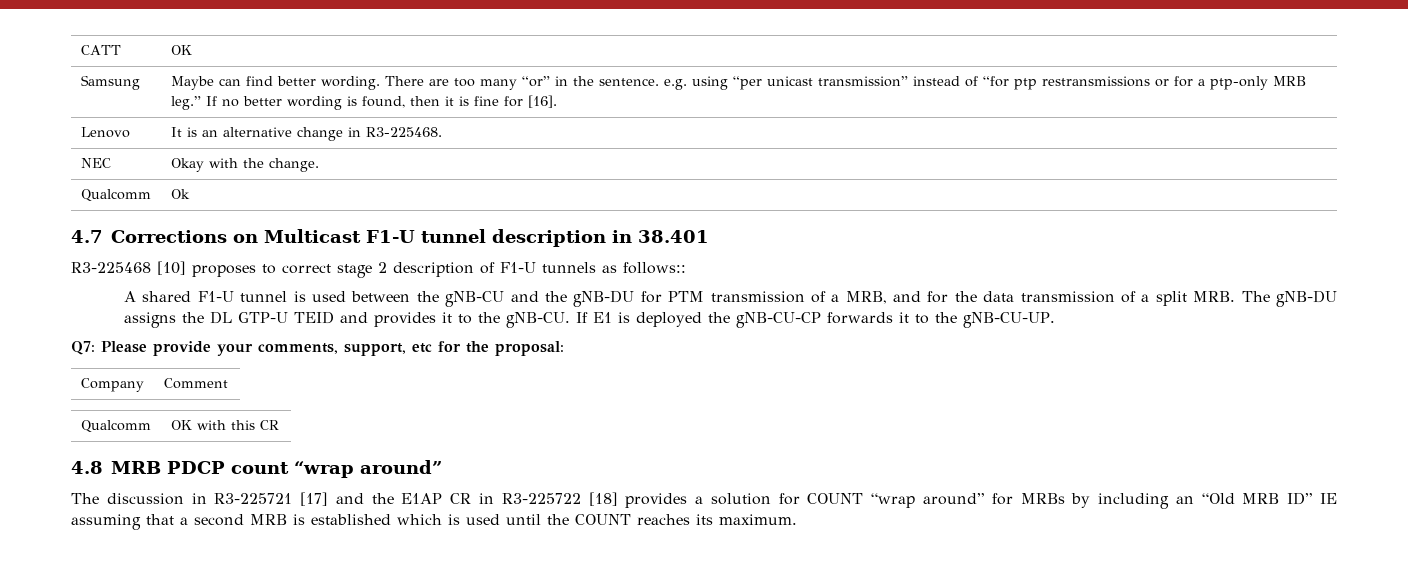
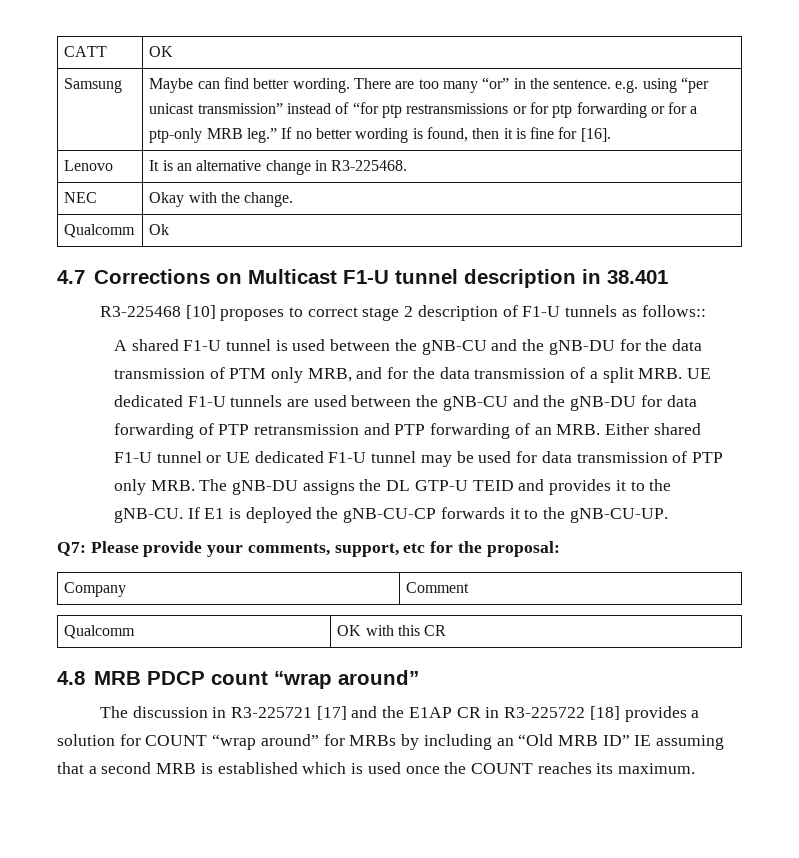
- There are too many “or” in the sentence. e.g. using “per unicast transmission” instead of “for ptp restransmissions or for a ptp-only MRB leg.”
+ There are too many “or” in the sentence. e.g. using “per unicast transmission” instead of “for ptp restransmissions or for ptp forwarding or for a ptp-only MRB leg.”
- A shared F1-U tunnel is used between the gNB-CU and the gNB-DU for PTM transmission of a MRB, and for the data transmission of a split MRB. The gNB-DU assigns the DL GTP-U TEID and provides it to the gNB-CU.
+ A shared F1-U tunnel is used between the gNB-CU and the gNB-DU for the data transmission of PTM only MRB, and for the data transmission of a split MRB. UE dedicated F1-U tunnels are used between the gNB-CU and the gNB-DU for data forwarding of PTP retransmission and PTP forwarding of an MRB. Either shared F1-U tunnel or UE dedicated F1-U tunnel may be used for data transmission of PTP only MRB. The gNB-DU assigns the DL GTP-U TEID and provides it to the gNB-CU.
- The discussion in R3-225721 [17] and the E1AP CR in R3-225722 [18] provides a solution for COUNT “wrap around” for MRBs by including an “Old MRB ID” IE assuming that a second MRB is established which is used until the COUNT reaches its maximum.
+ The discussion in R3-225721 [17] and the E1AP CR in R3-225722 [18] provides a solution for COUNT “wrap around” for MRBs by including an “Old MRB ID” IE assuming that a second MRB is established which is used once the COUNT reaches its maximum.

